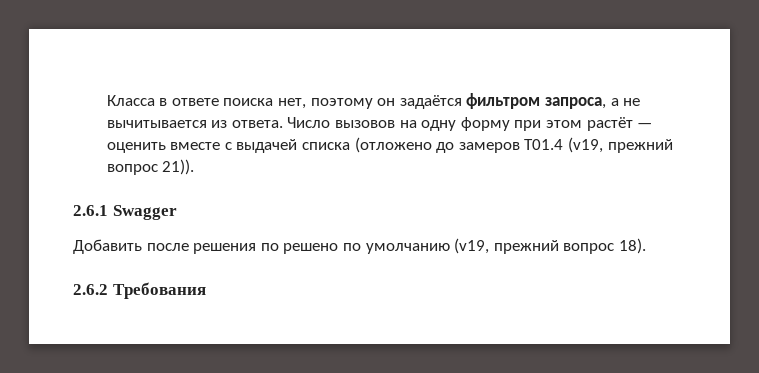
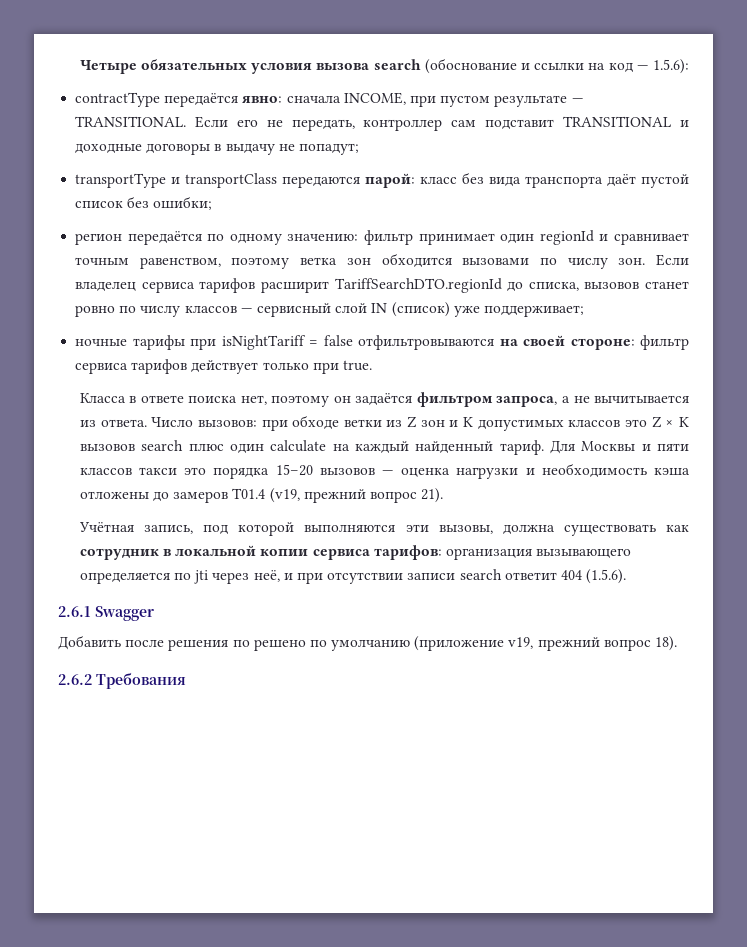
+ Четыре обязательных условия вызова search (обоснование и ссылки на код — 1.5.6):
+ contractType передаётся явно: сначала INCOME, при пустом результате — TRANSITIONAL. Если его не передать, контроллер сам подставит TRANSITIONAL и доходные договоры в выдачу не попадут;
+ transportType и transportClass передаются парой: класс без вида транспорта даёт пустой список без ошибки;
+ регион передаётся по одному значению: фильтр принимает один regionId и сравнивает точным равенством, поэтому ветка зон обходится вызовами по числу зон. Если владелец сервиса тарифов расширит TariffSearchDTO.regionId до списка, вызовов станет ровно по числу классов — сервисный слой IN (список) уже поддерживает;
+ ночные тарифы при isNightTariff = false отфильтровываются на своей стороне: фильтр сервиса тарифов действует только при true.
- Число вызовов на одну форму при этом растёт — оценить вместе с выдачей списка (отложено до замеров T01.4 (v19, прежний вопрос 21)).
+ Число вызовов: при обходе ветки из Z зон и K допустимых классов это Z × K вызовов search плюс один calculate на каждый найденный тариф. Для Москвы и пяти классов такси это порядка 15–20 вызовов — оценка нагрузки и необходимость кэша отложены до замеров T01.4 (v19, прежний вопрос 21).
+ Учётная запись, под которой выполняются эти вызовы, должна существовать как сотрудник в локальной копии сервиса тарифов: организация вызывающего определяется по jti через неё, и при отсутствии записи search ответит 404 (1.5.6).
- Добавить после решения по решено по умолчанию (v19, прежний вопрос 18).
+ Добавить после решения по решено по умолчанию (приложение v19, прежний вопрос 18).

